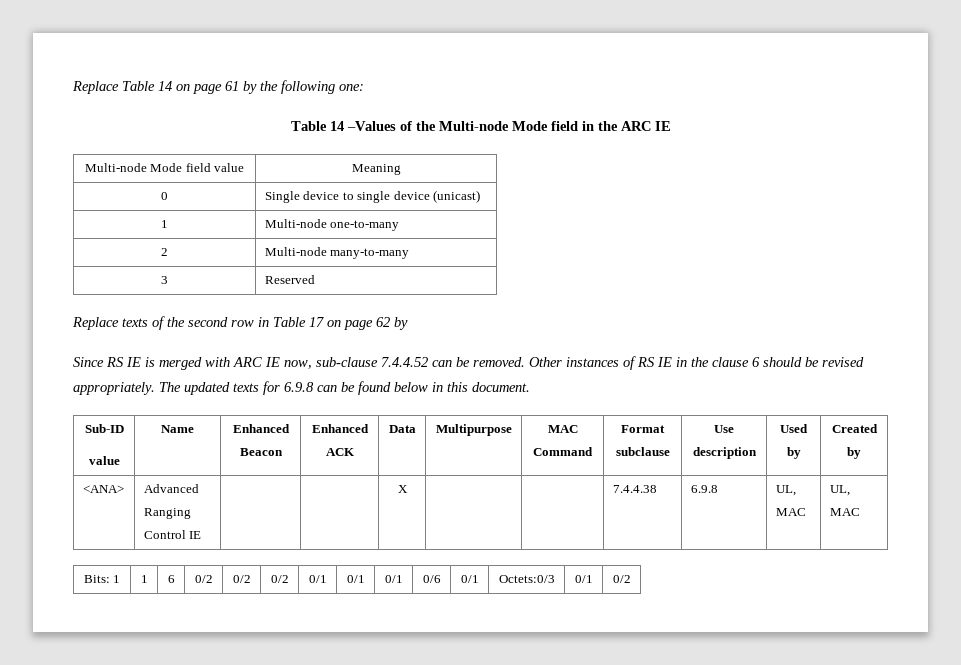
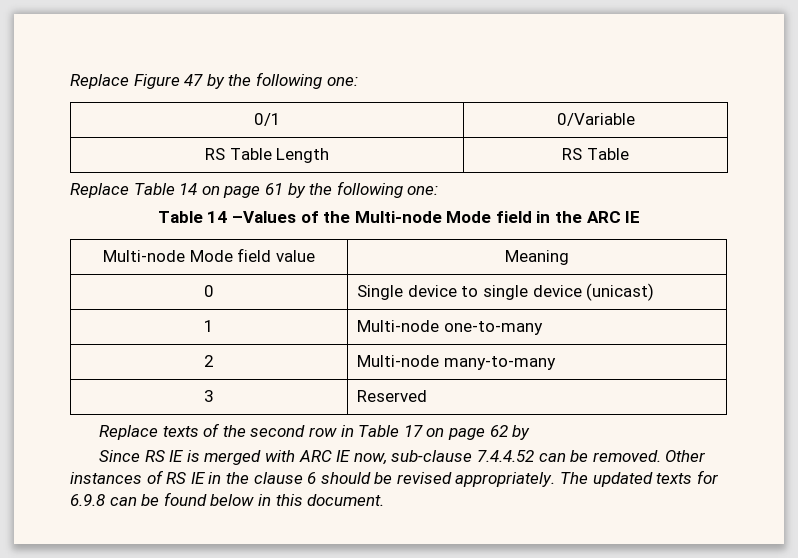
+ Replace Figure 47 by the following one:
+ 0/1 | 0/Variable
+ RS Table Length | RS Table
- Sub-ID
- value | Name | Enhanced Beacon | Enhanced ACK | Data | Multipurpose | MAC Command | Format subclause | Use description | Used by | Created by
- <ANA> | Advanced Ranging Control IE | | | X | | | 7.4.4.38 | 6.9.8 | UL, MAC | UL, MAC
- Bits: 1 | 1 | 6 | 0/2 | 0/2 | 0/2 | 0/1 | 0/1 | 0/1 | 0/6 | 0/1 | Octets:0/3 | 0/1 | 0/2

